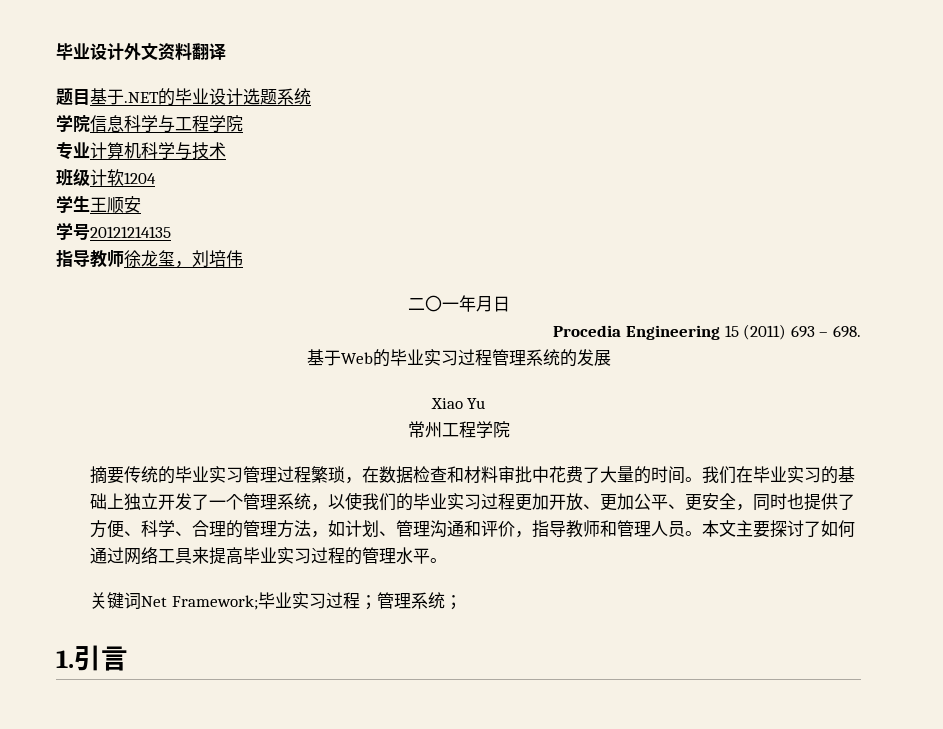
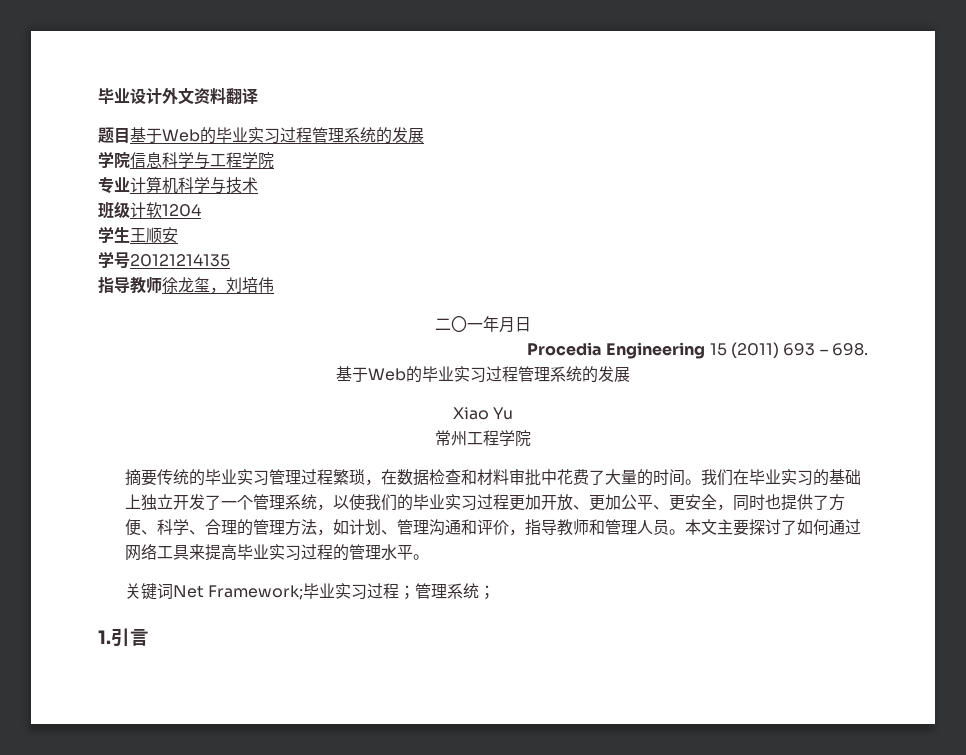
- 题目基于.NET的毕业设计选题系统
+ 题目基于Web的毕业实习过程管理系统的发展

